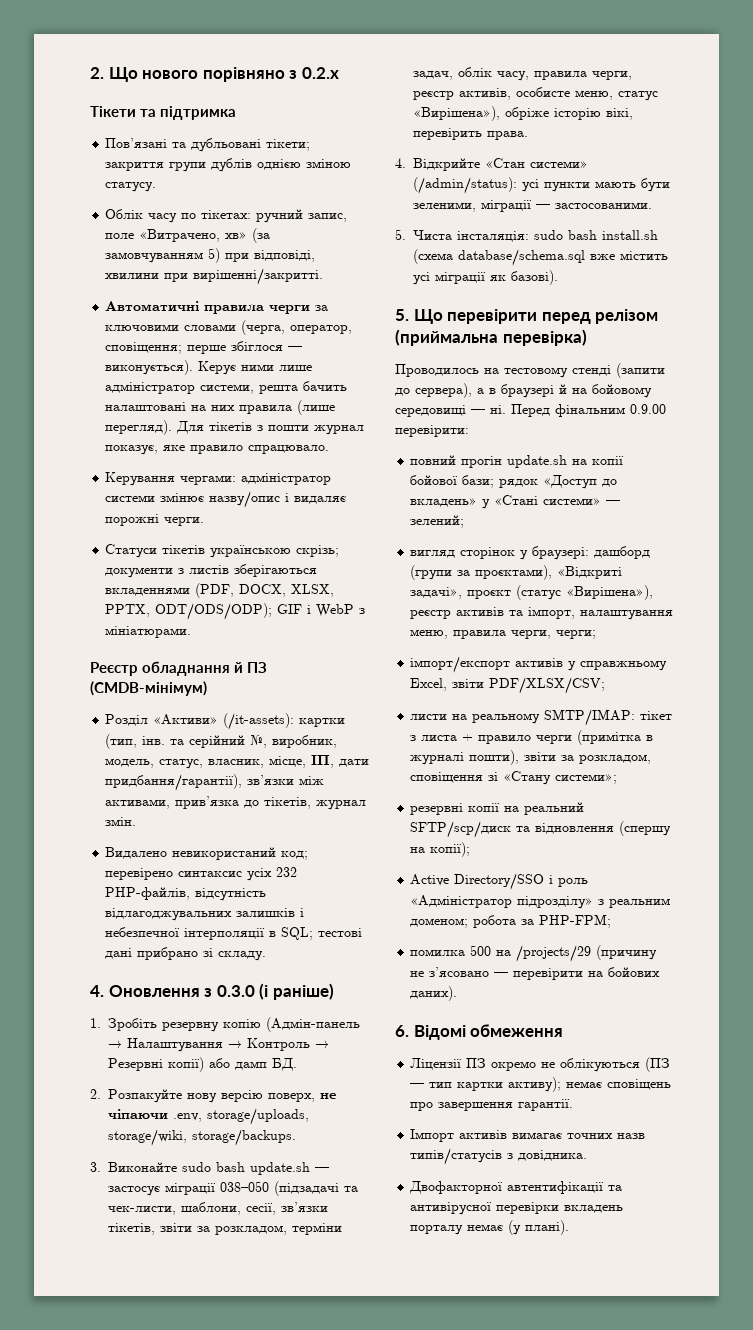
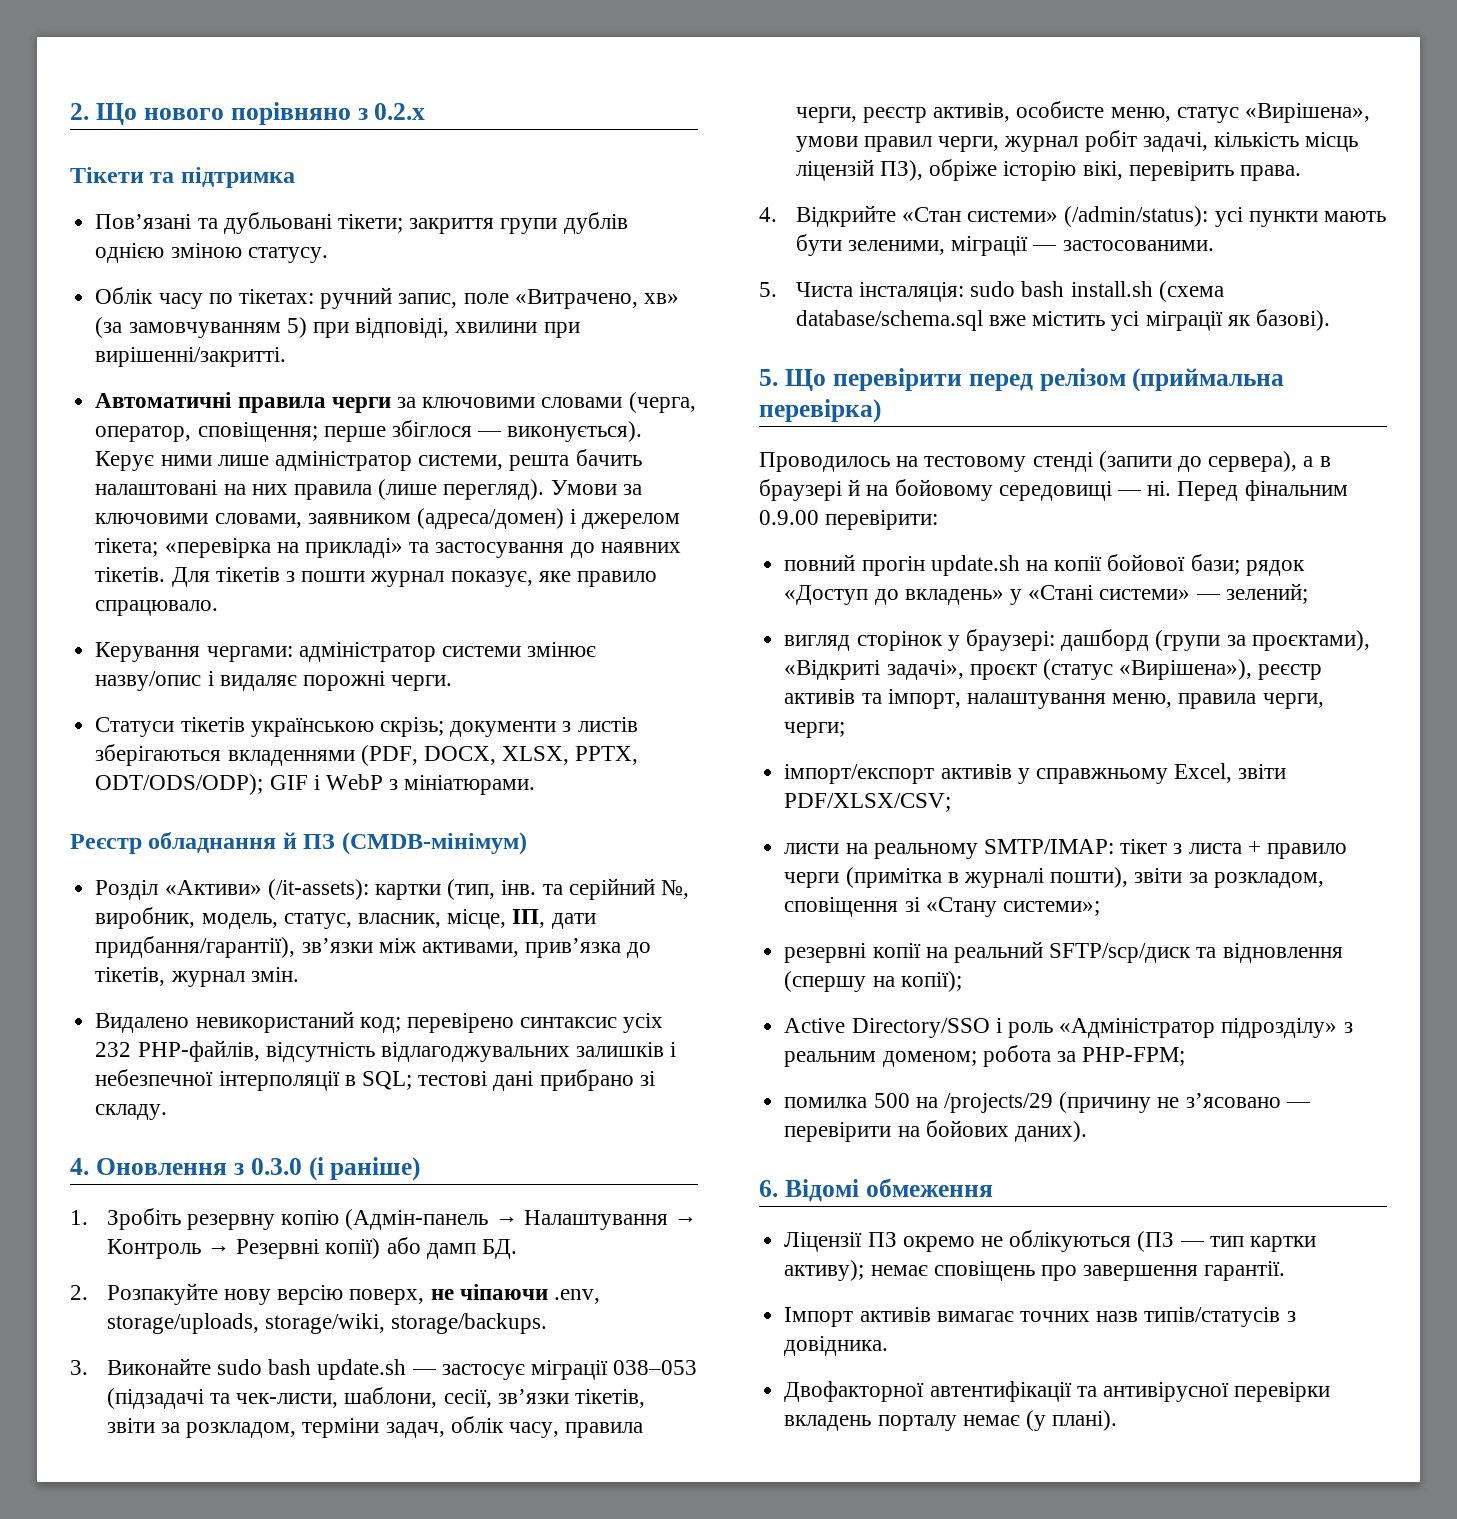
+ Умови за ключовими словами, заявником (адреса/домен) і джерелом тікета; «перевірка на прикладі» та застосування до наявних тікетів.
- 3. Виконайте sudo bash update.sh — застосує міграції 038–050 (підзадачі та чек-листи, шаблони, сесії, зв’язки тікетів, звіти за розкладом, терміни задач, облік часу, правила черги, реєстр активів, особисте меню, статус «Вирішена»), обріже історію вікі, перевірить права.
+ 3. Виконайте sudo bash update.sh — застосує міграції 038–053 (підзадачі та чек-листи, шаблони, сесії, зв’язки тікетів, звіти за розкладом, терміни задач, облік часу, правила черги, реєстр активів, особисте меню, статус «Вирішена», умови правил черги, журнал робіт задачі, кількість місць ліцензій ПЗ), обріже історію вікі, перевірить права.

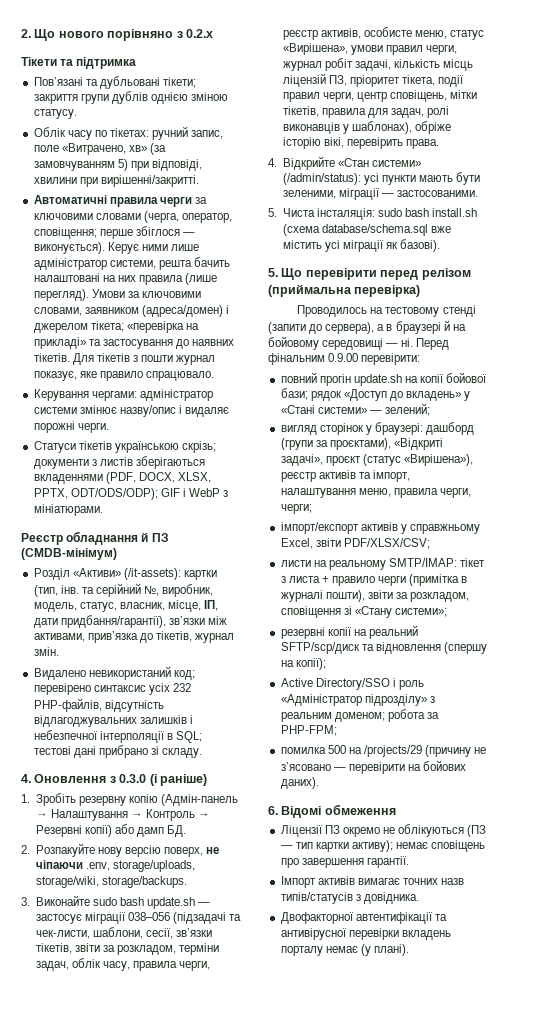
- 3. Виконайте sudo bash update.sh — застосує міграції 038–053 (підзадачі та чек-листи, шаблони, сесії, зв’язки тікетів, звіти за розкладом, терміни задач, облік часу, правила черги, реєстр активів, особисте меню, статус «Вирішена», умови правил черги, журнал робіт задачі, кількість місць ліцензій ПЗ), обріже історію вікі, перевірить права.
+ 3. Виконайте sudo bash update.sh — застосує міграції 038–056 (підзадачі та чек-листи, шаблони, сесії, зв’язки тікетів, звіти за розкладом, терміни задач, облік часу, правила черги, реєстр активів, особисте меню, статус «Вирішена», умови правил черги, журнал робіт задачі, кількість місць ліцензій ПЗ, пріоритет тікета, події правил черги, центр сповіщень, мітки тікетів, правила для задач, ролі виконавців у шаблонах), обріже історію вікі, перевірить права.

